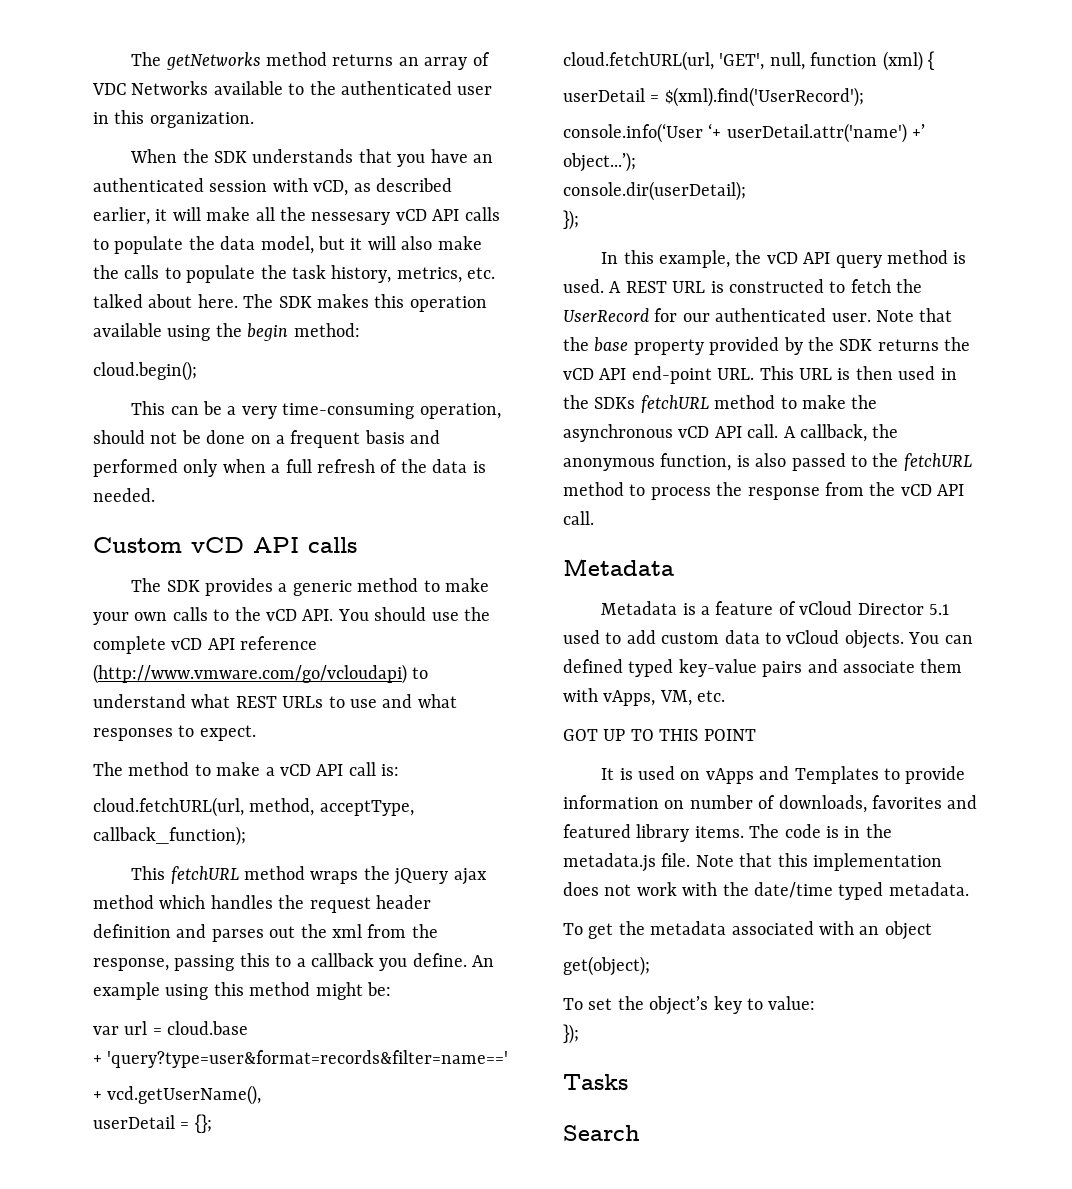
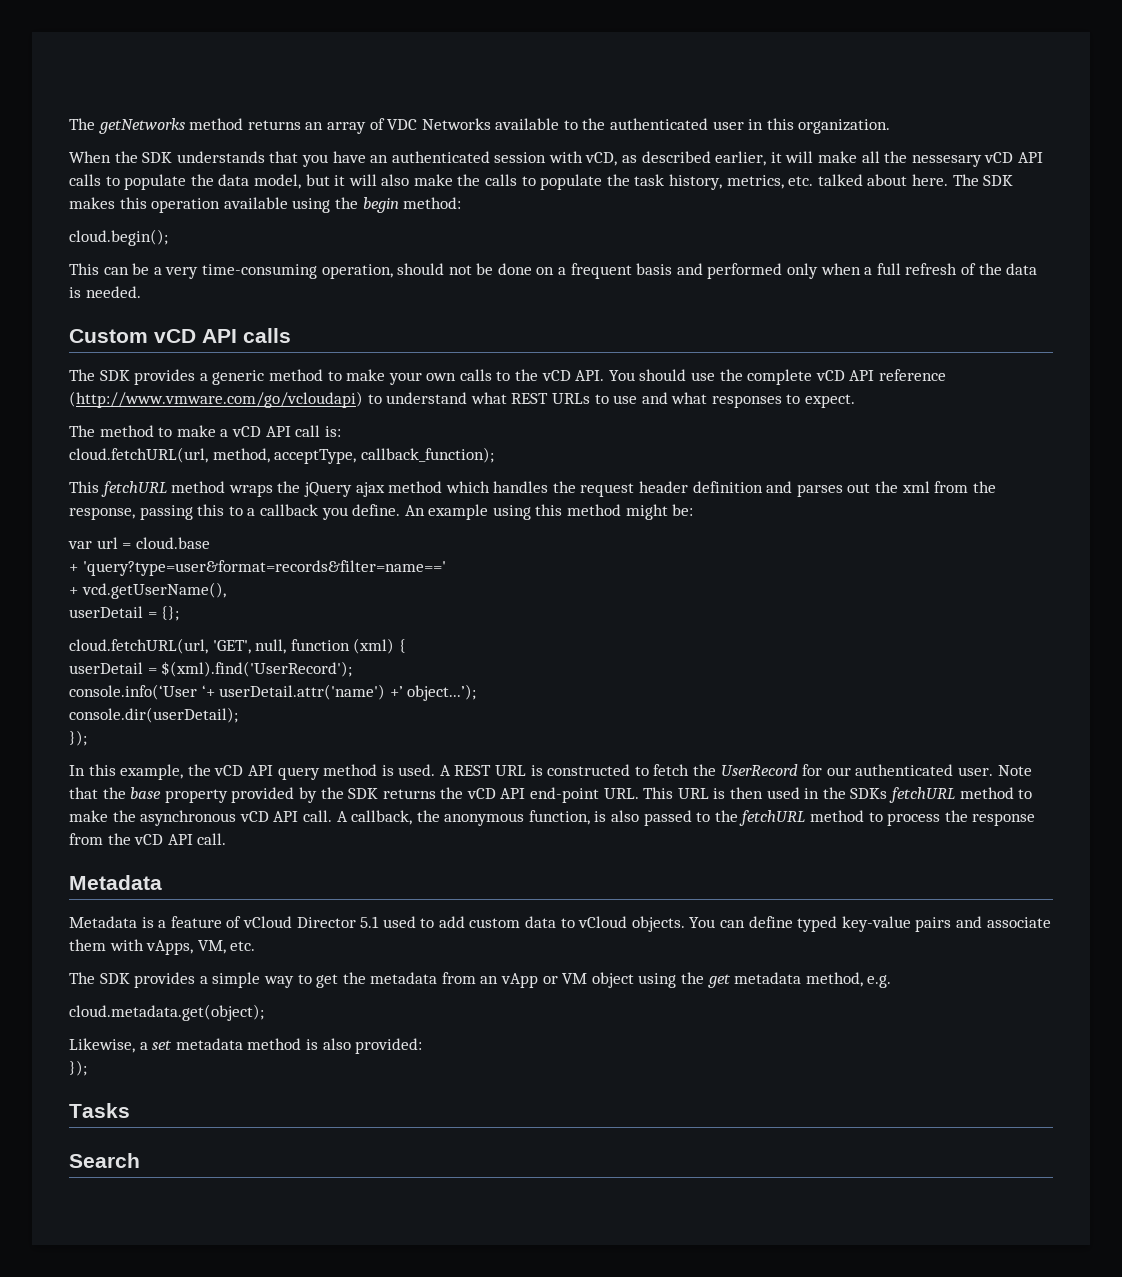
- You can defined typed key-value pairs and associate them with vApps, VM, etc.
+ You can define typed key-value pairs and associate them with vApps, VM, etc.
- GOT UP TO THIS POINT
- It is used on vApps and Templates to provide information on number of downloads, favorites and featured library items. The code is in the metadata.js file. Note that this implementation does not work with the date/time typed metadata.
- To get the metadata associated with an object
- get(object);
- To set the object’s key to value:
+ The SDK provides a simple way to get the metadata from an vApp or VM object using the get metadata method, e.g.
+ cloud.metadata.get(object);
+ Likewise, a set metadata method is also provided:

